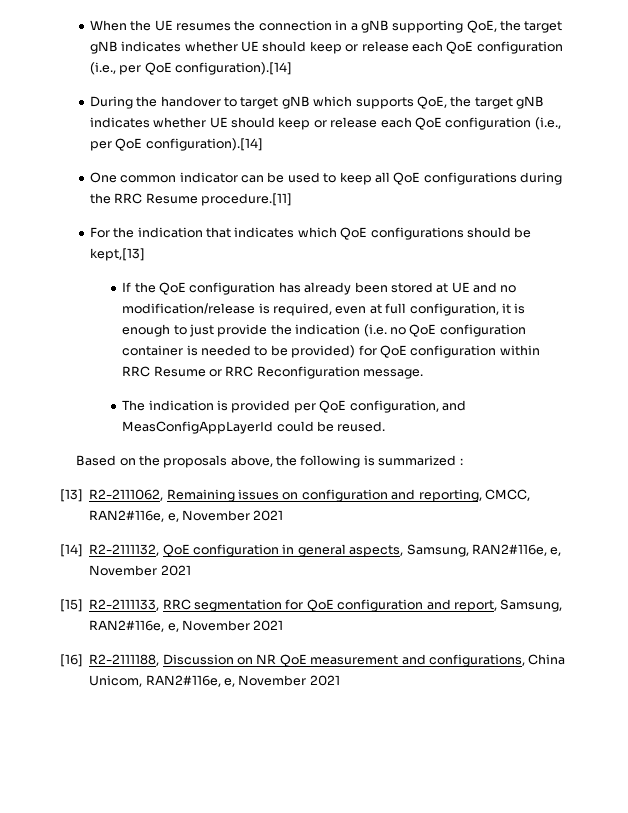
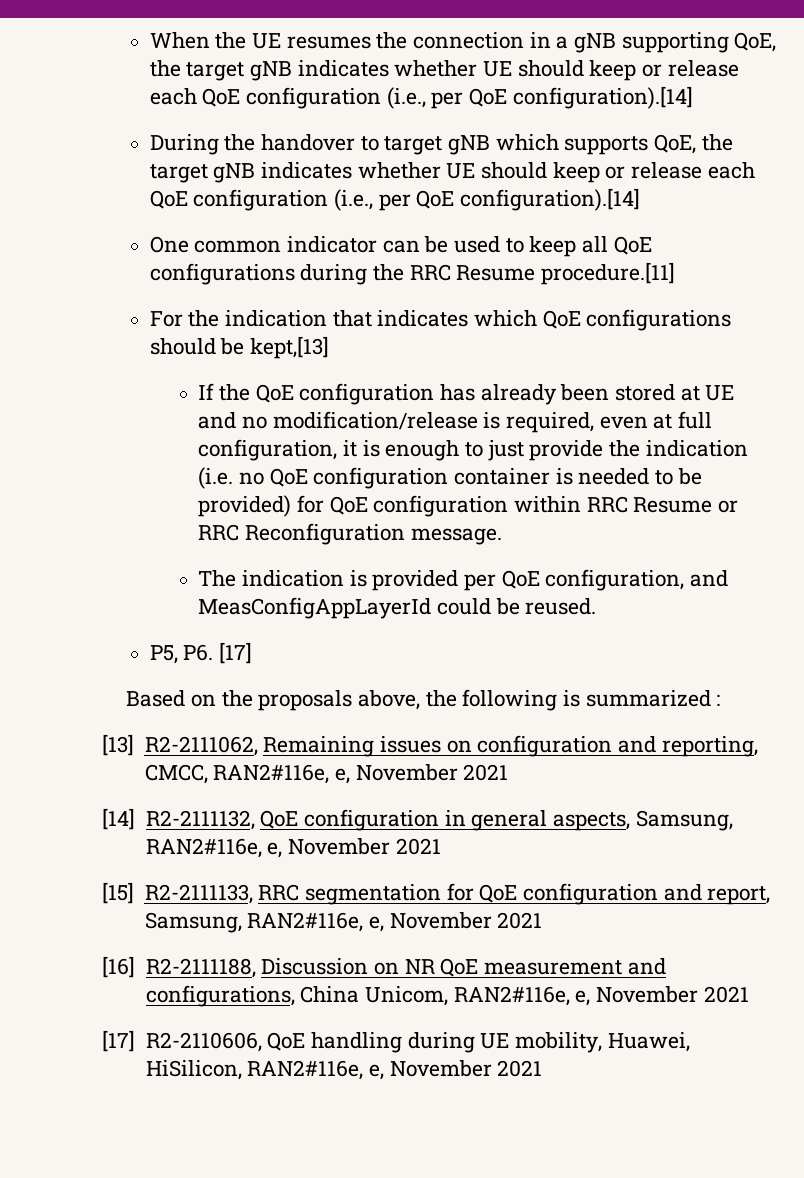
+ P5, P6. [17]
+ [17] R2-2110606, QoE handling during UE mobility, Huawei, HiSilicon, RAN2#116e, e, November 2021

